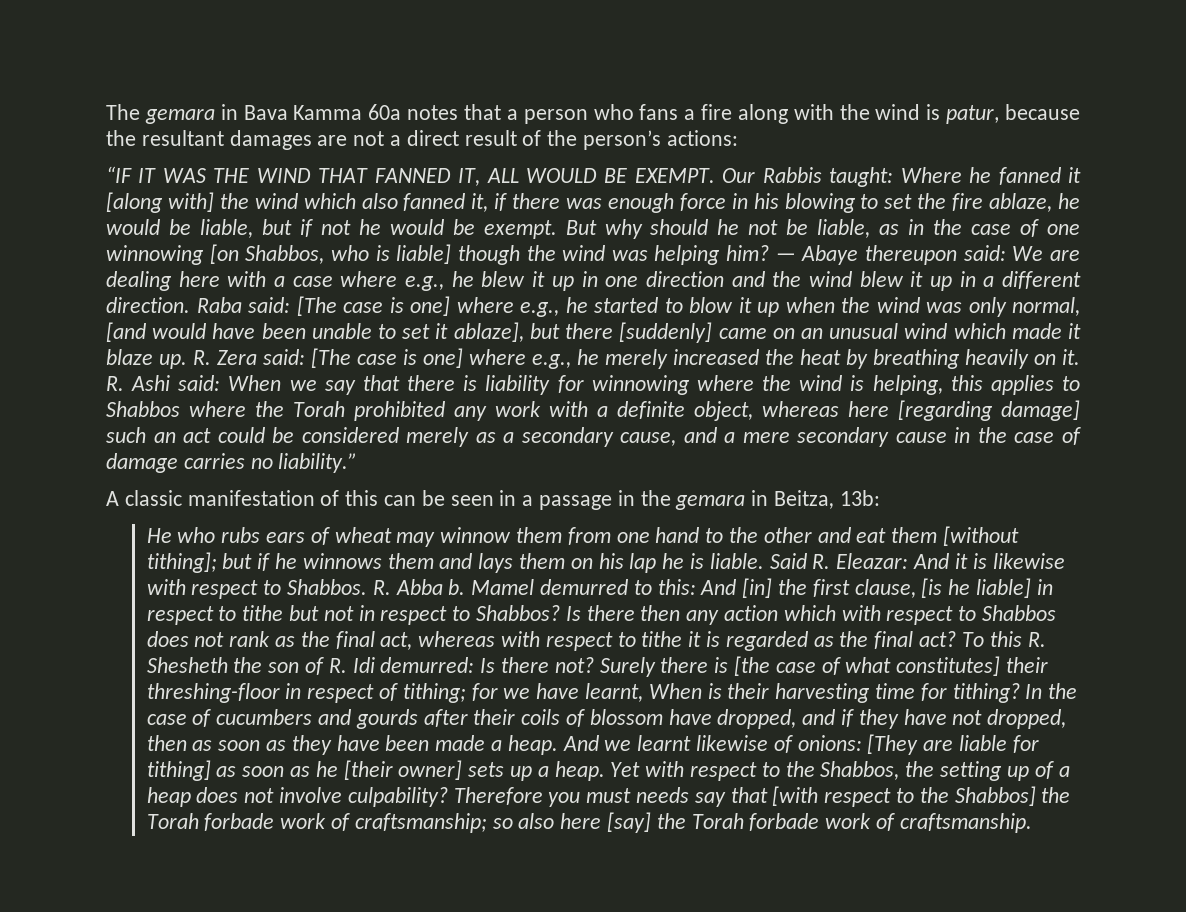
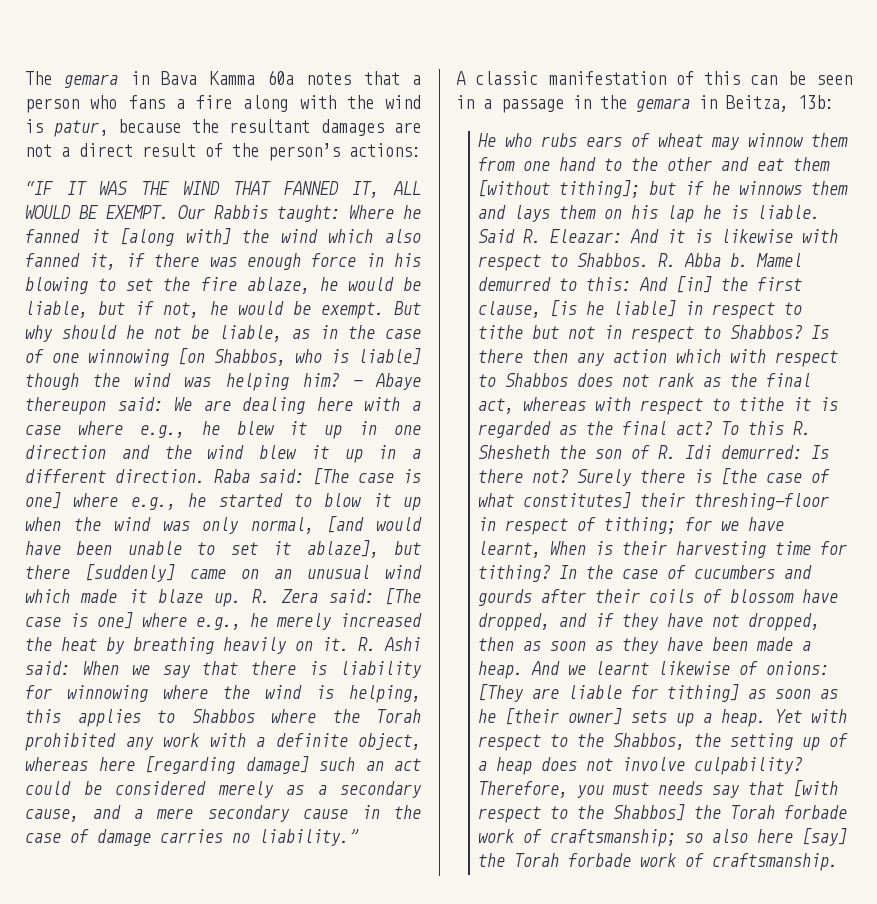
- Our Rabbis taught: Where he fanned it [along with] the wind which also fanned it, if there was enough force in his blowing to set the fire ablaze, he would be liable, but if not he would be exempt.
+ Our Rabbis taught: Where he fanned it [along with] the wind which also fanned it, if there was enough force in his blowing to set the fire ablaze, he would be liable, but if not, he would be exempt.
- Therefore you must needs say that [with respect to the Shabbos] the Torah forbade work of craftsmanship; so also here [say] the Torah forbade work of craftsmanship.
+ Therefore, you must needs say that [with respect to the Shabbos] the Torah forbade work of craftsmanship; so also here [say] the Torah forbade work of craftsmanship.

